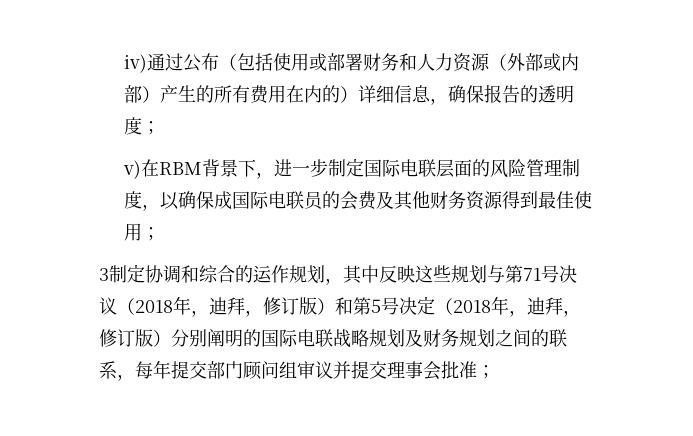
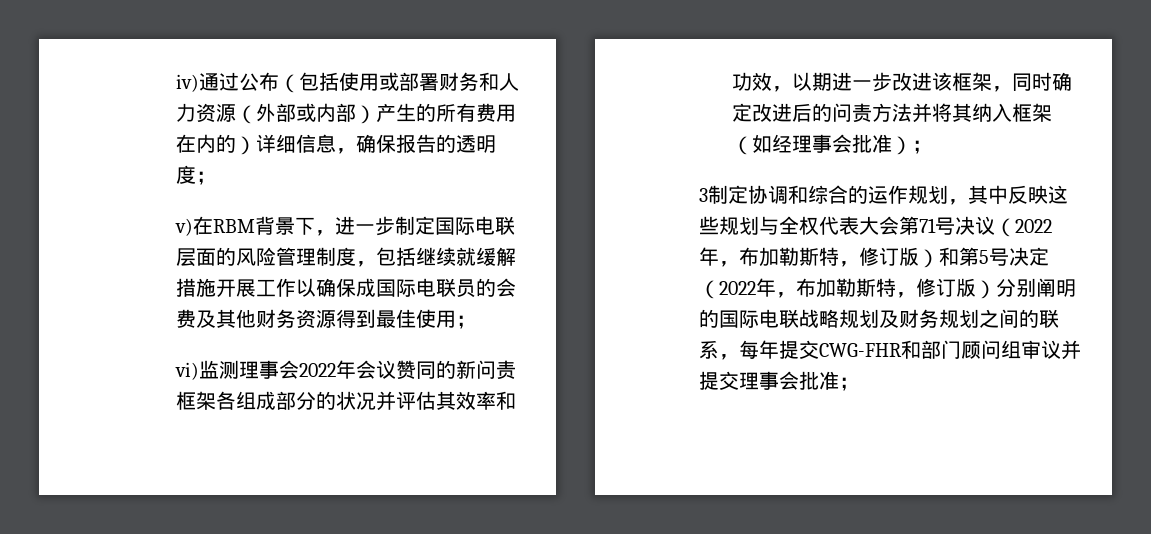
- v)在RBM背景下，进一步制定国际电联层面的风险管理制度，以确保成国际电联员的会费及其他财务资源得到最佳使用；
+ v)在RBM背景下，进一步制定国际电联层面的风险管理制度，包括继续就缓解措施开展工作以确保成国际电联员的会费及其他财务资源得到最佳使用；
+ vi)监测理事会2022年会议赞同的新问责框架各组成部分的状况并评估其效率和功效，以期进一步改进该框架，同时确定改进后的问责方法并将其纳入框架（如经理事会批准）；
- 3制定协调和综合的运作规划，其中反映这些规划与第71号决议（2018年，迪拜，修订版）和第5号决定（2018年，迪拜，修订版）分别阐明的国际电联战略规划及财务规划之间的联系，每年提交部门顾问组审议并提交理事会批准；
+ 3制定协调和综合的运作规划，其中反映这些规划与全权代表大会第71号决议（2022年，布加勒斯特，修订版）和第5号决定（2022年，布加勒斯特，修订版）分别阐明的国际电联战略规划及财务规划之间的联系，每年提交CWG-FHR和部门顾问组审议并提交理事会批准；

